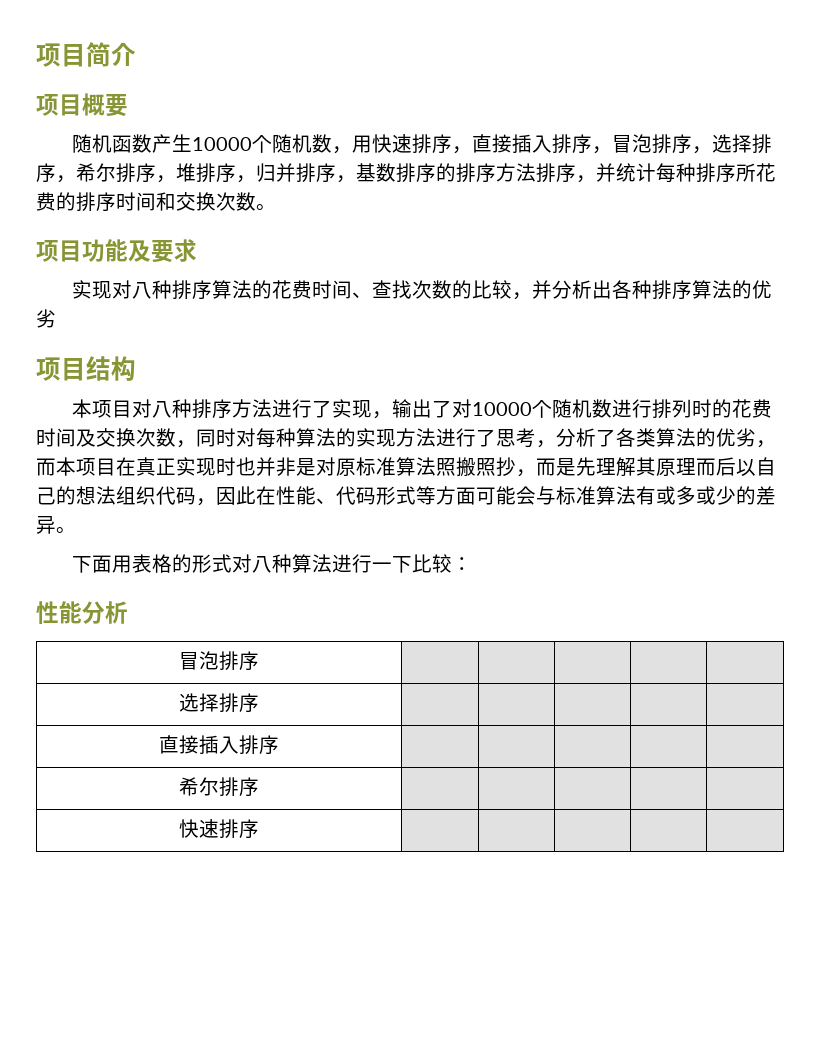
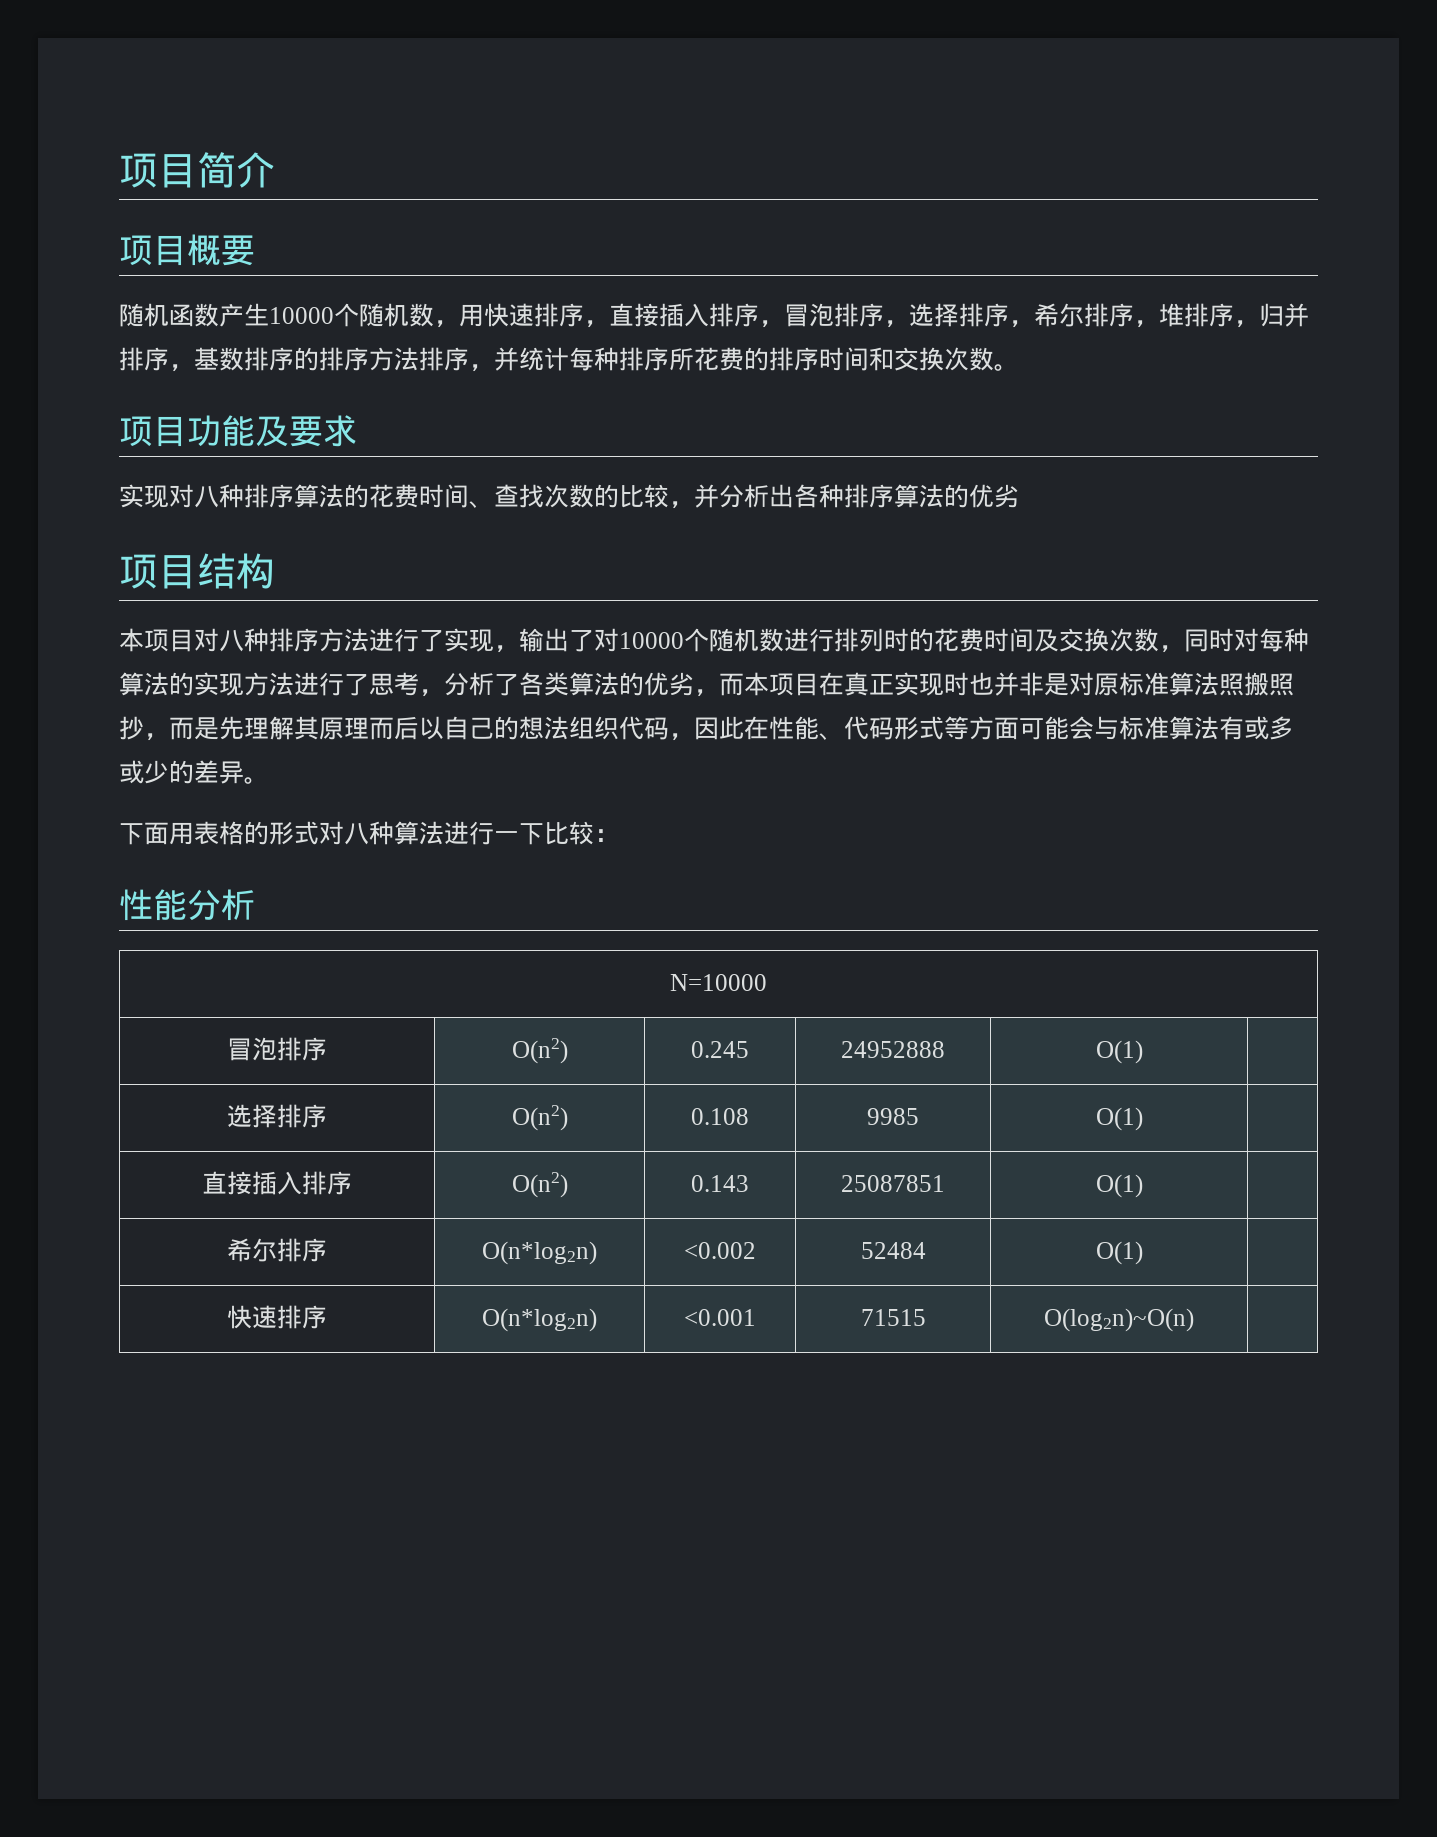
+ N=10000
- 冒泡排序 | | | | |
- 选择排序 | | | | |
- 直接插入排序 | | | | |
- 希尔排序 | | | | |
- 快速排序 | | | | |
+ 冒泡排序 | O(n2) | 0.245 | 24952888 | O(1) |
+ 选择排序 | O(n2) | 0.108 | 9985 | O(1) |
+ 直接插入排序 | O(n2) | 0.143 | 25087851 | O(1) |
+ 希尔排序 | O(n*log2n) | <0.002 | 52484 | O(1) |
+ 快速排序 | O(n*log2n) | <0.001 | 71515 | O(log2n)~O(n) |

